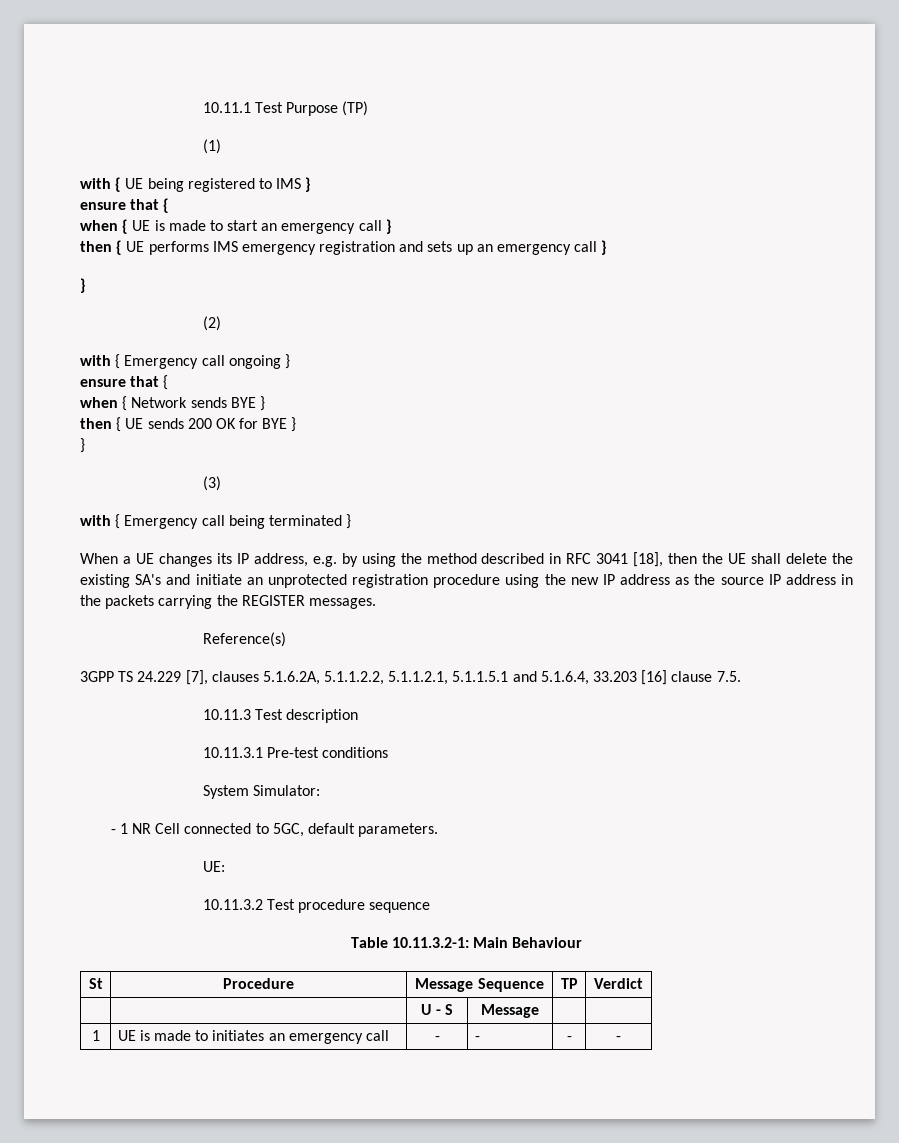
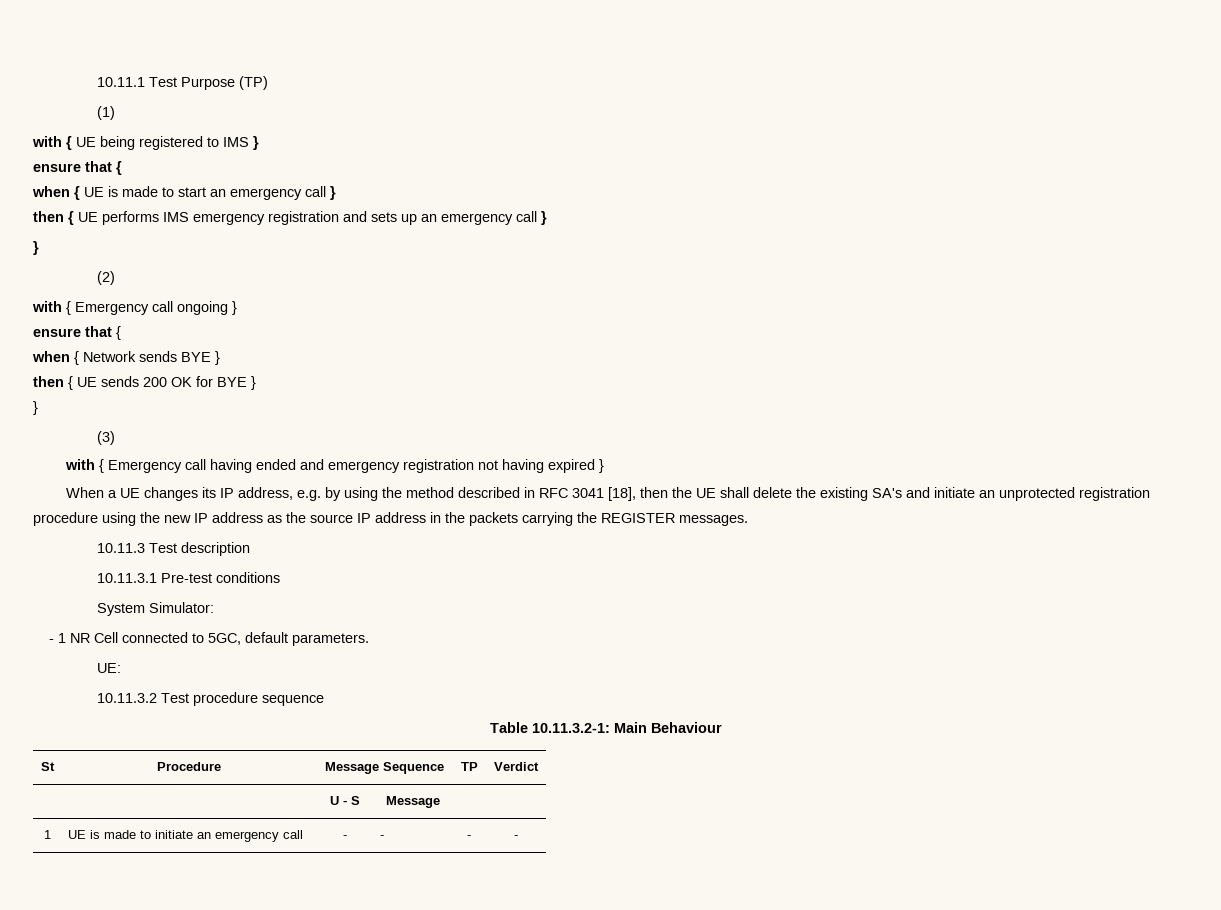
- with { Emergency call being terminated }
+ with { Emergency call having ended and emergency registration not having expired }
- Reference(s)
- 3GPP TS 24.229 [7], clauses 5.1.6.2A, 5.1.1.2.2, 5.1.1.2.1, 5.1.1.5.1 and 5.1.6.4, 33.203 [16] clause 7.5.
- 1 | UE is made to initiates an emergency call | - | - | - | -
+ 1 | UE is made to initiate an emergency call | - | - | - | -

